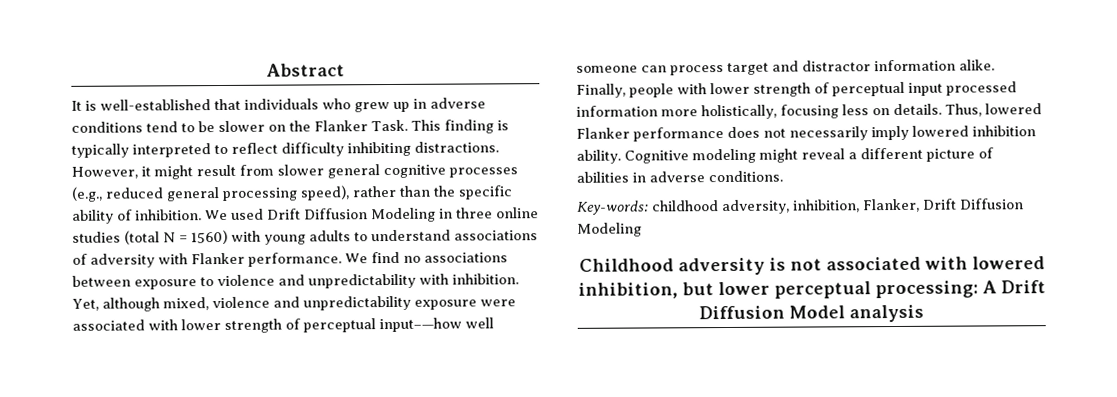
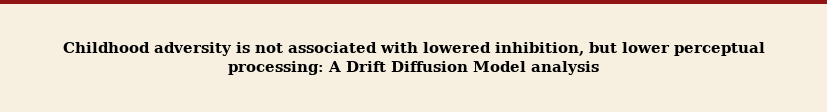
- Abstract
- It is well-established that individuals who grew up in adverse conditions tend to be slower on the Flanker Task. This finding is typically interpreted to reflect difficulty inhibiting distractions. However, it might result from slower general cognitive processes (e.g., reduced general processing speed), rather than the specific ability of inhibition. We used Drift Diffusion Modeling in three online studies (total N = 1560) with young adults to understand associations of adversity with Flanker performance. We find no associations between exposure to violence and unpredictability with inhibition. Yet, although mixed, violence and unpredictability exposure were associated with lower strength of perceptual input–—how well someone can process target and distractor information alike. Finally, people with lower strength of perceptual input processed information more holistically, focusing less on details. Thus, lowered Flanker performance does not necessarily imply lowered inhibition ability. Cognitive modeling might reveal a different picture of abilities in adverse conditions.
- Key-words: childhood adversity, inhibition, Flanker, Drift Diffusion Modeling

